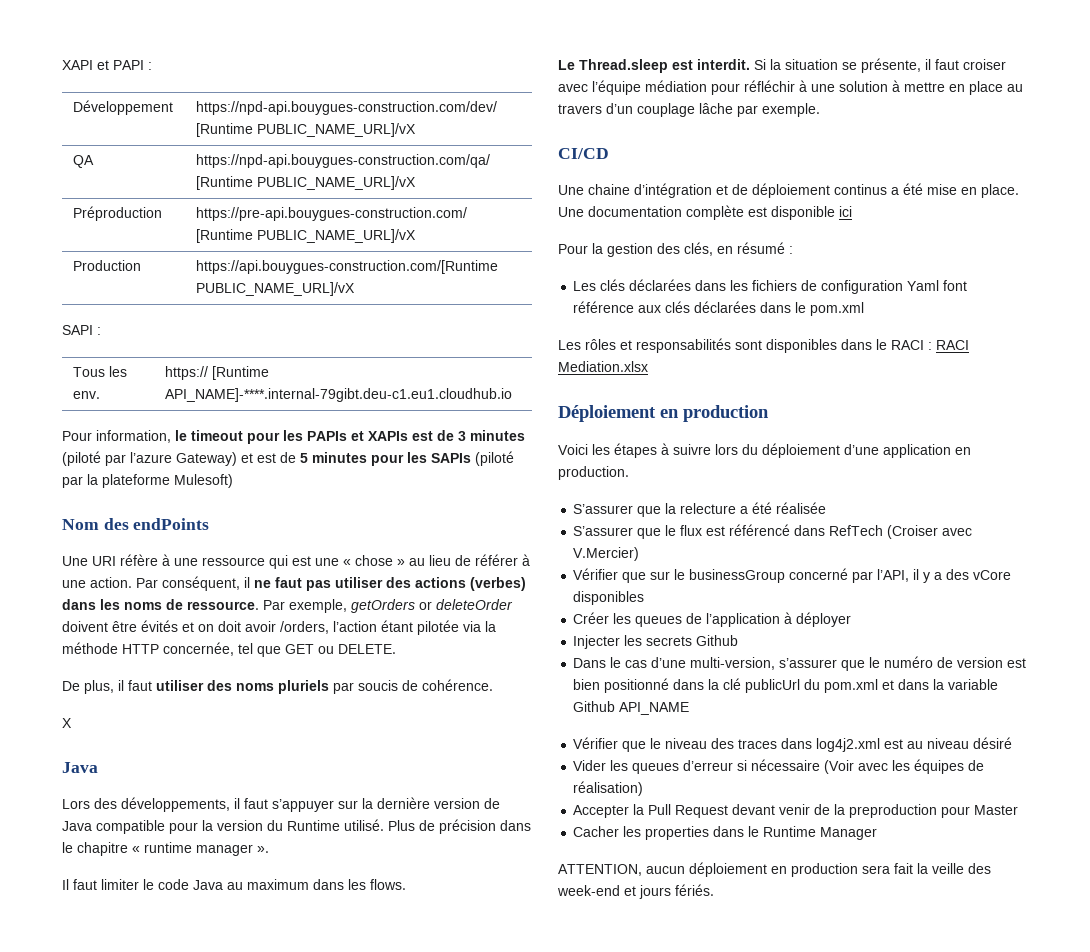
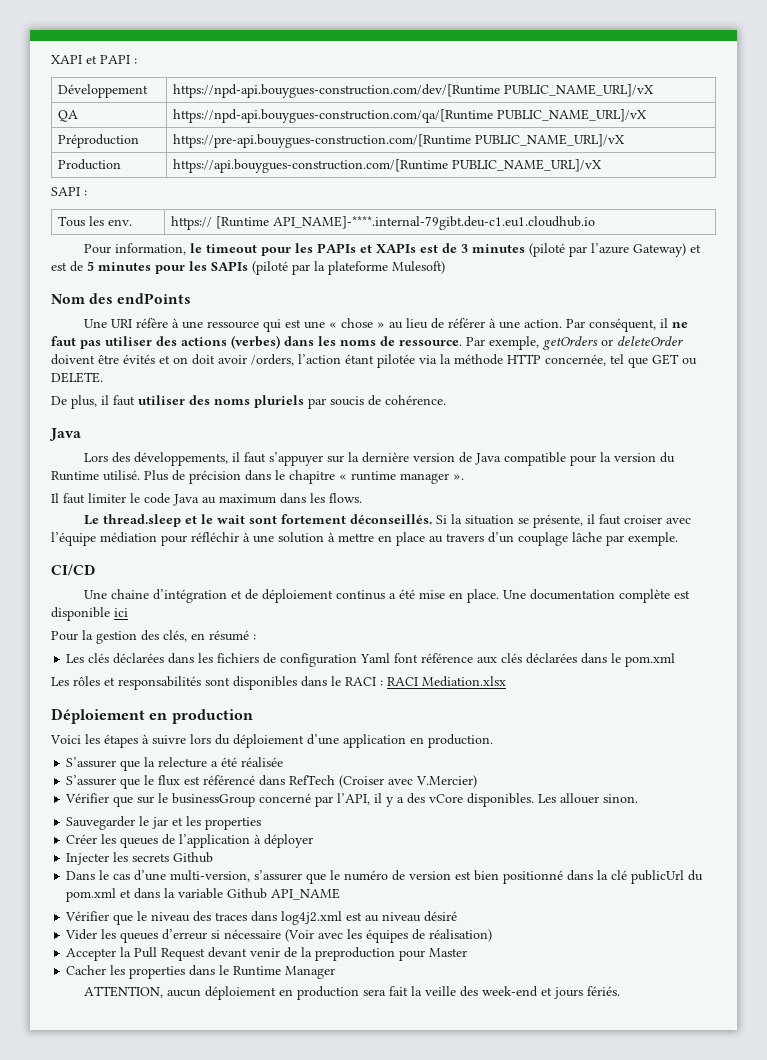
- X
- Le Thread.sleep est interdit.
+ Le thread.sleep et le wait sont fortement déconseillés.
- Vérifier que sur le businessGroup concerné par l’API, il y a des vCore disponibles
+ Vérifier que sur le businessGroup concerné par l’API, il y a des vCore disponibles. Les allouer sinon.
+ Sauvegarder le jar et les properties

